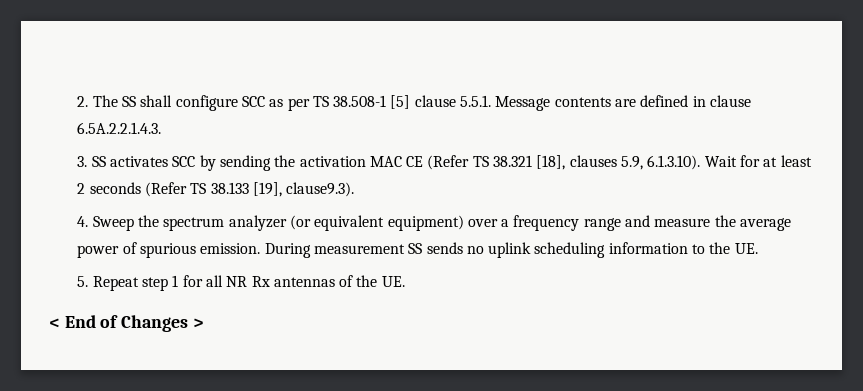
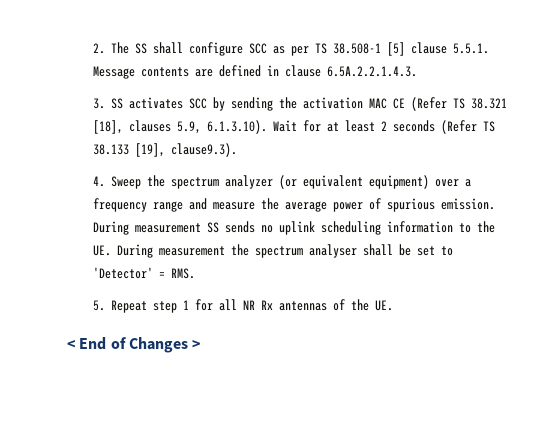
- During measurement SS sends no uplink scheduling information to the UE.
+ During measurement SS sends no uplink scheduling information to the UE. During measurement the spectrum analyser shall be set to 'Detector' = RMS.

